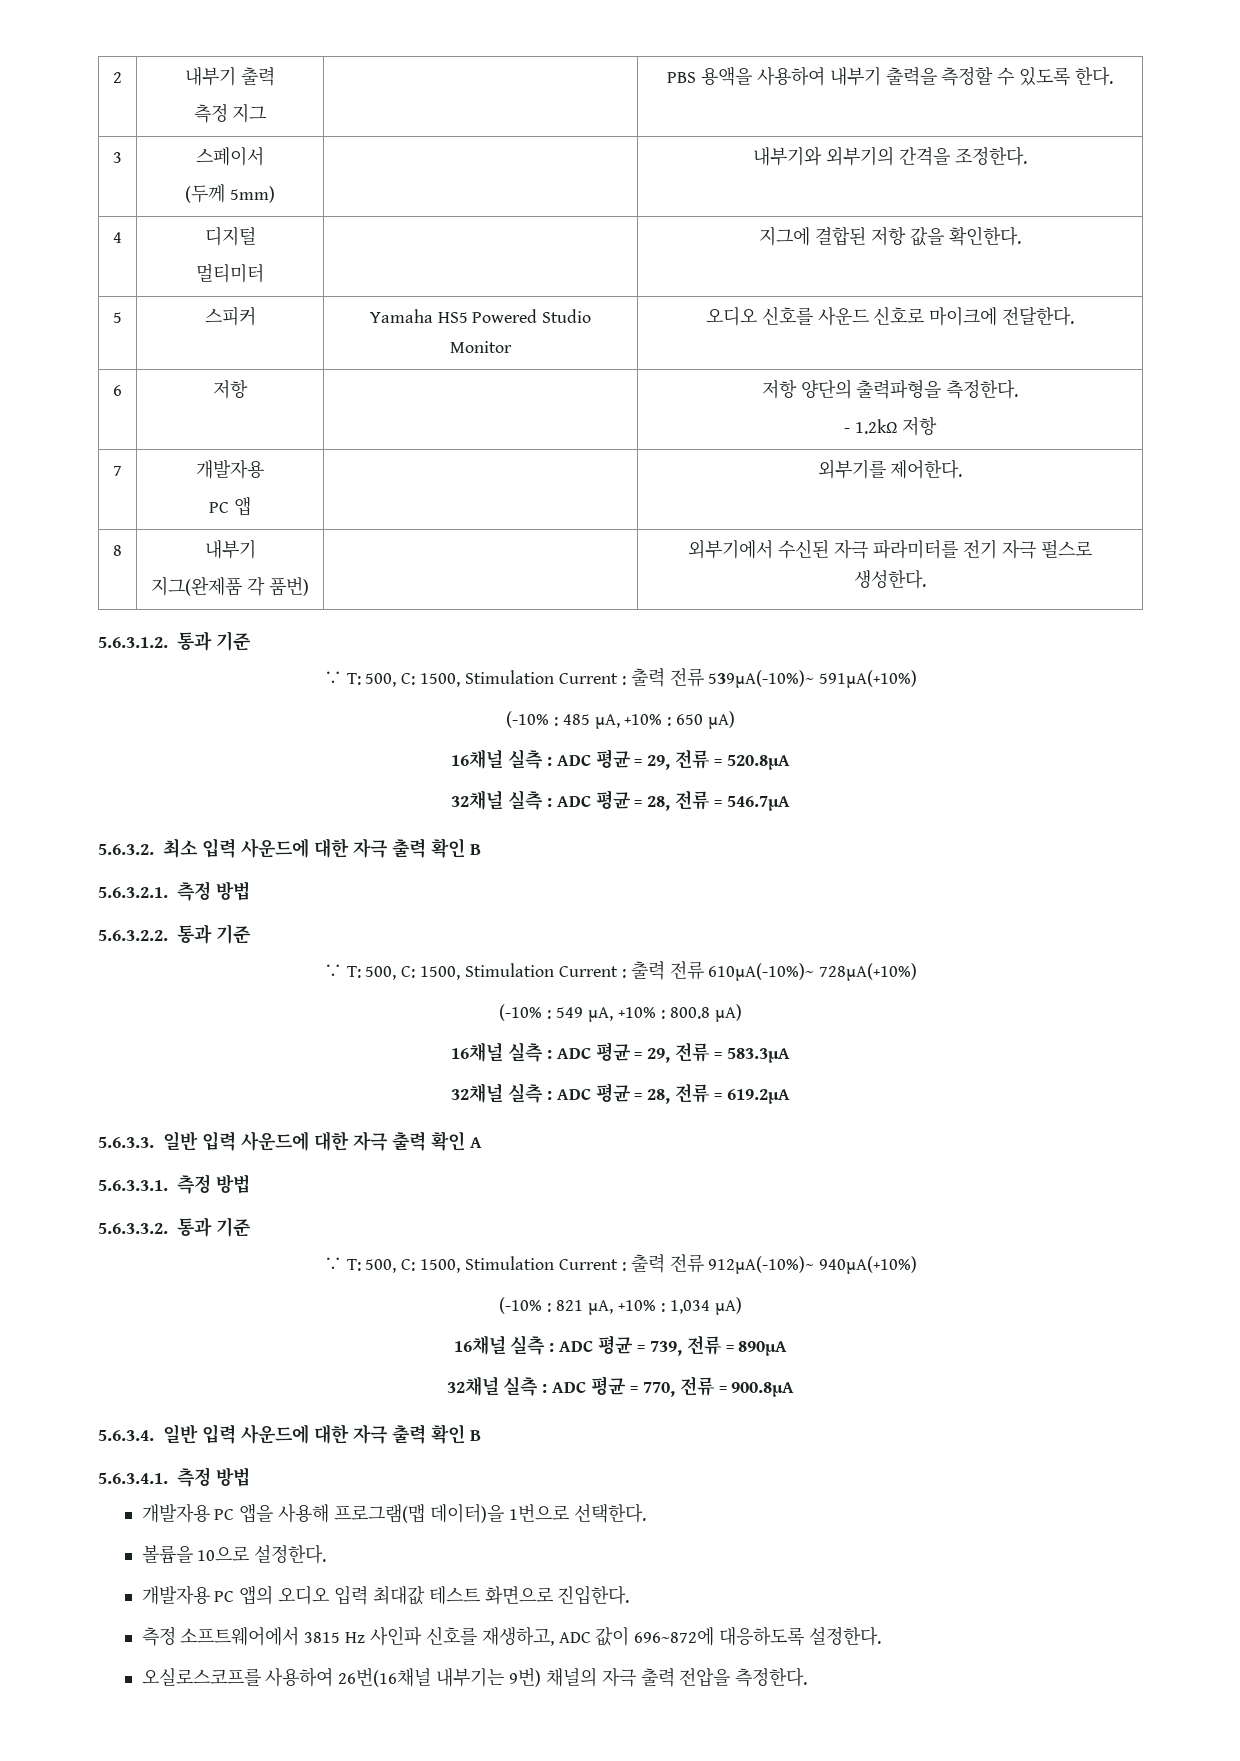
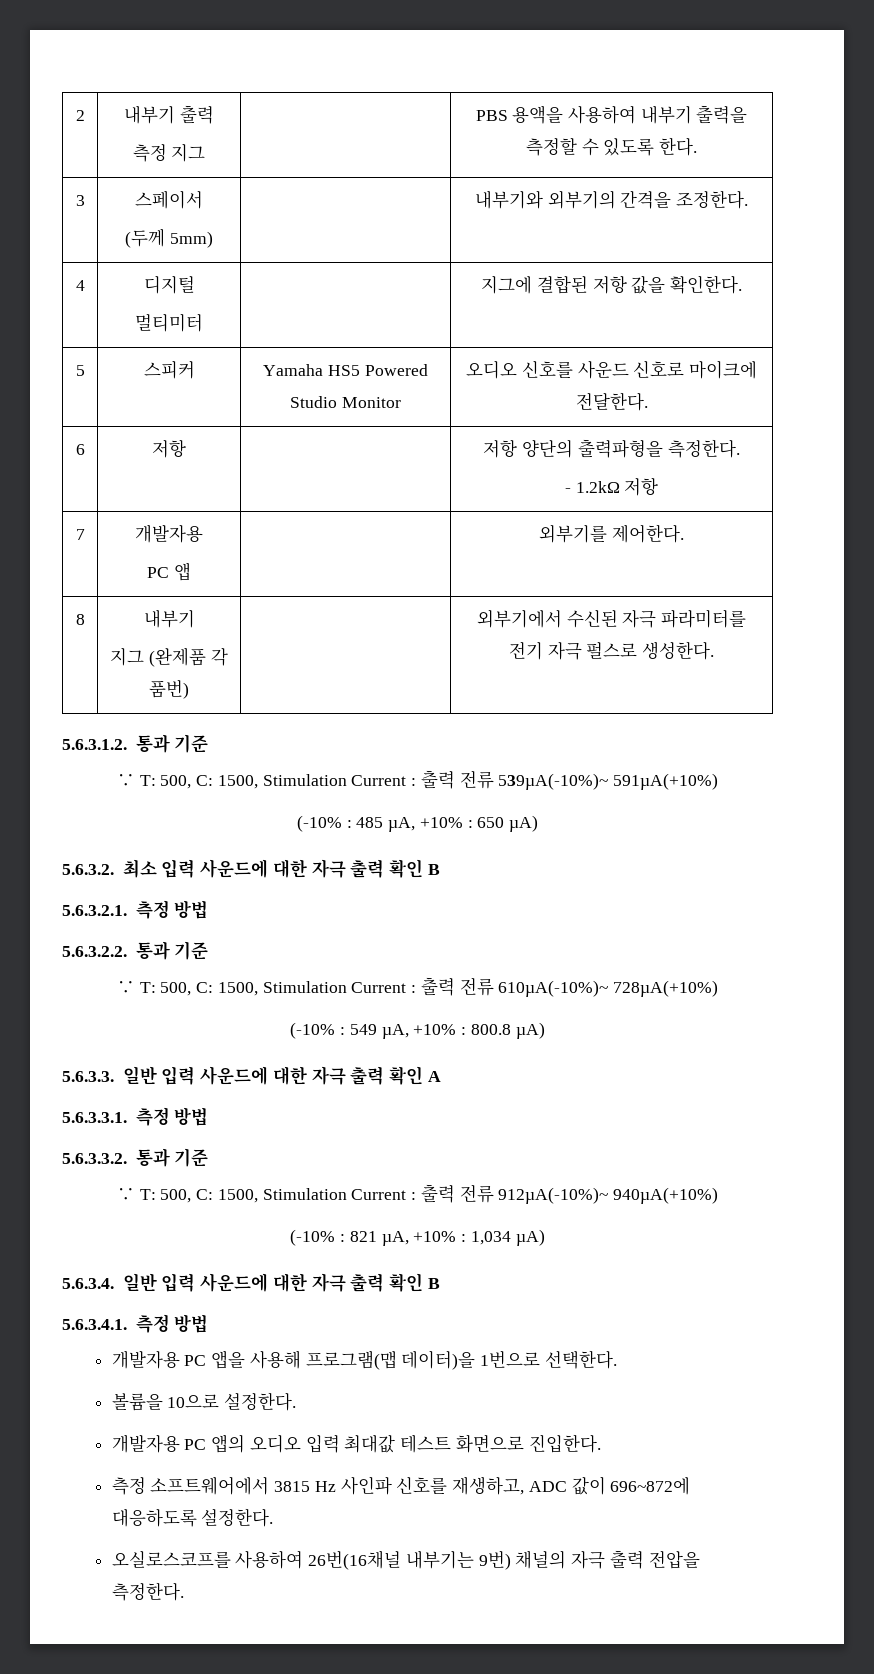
  8 | 내부기
- 지그(완제품 각 품번) | | 외부기에서 수신된 자극 파라미터를 전기 자극 펄스로 생성한다.
+ 지그 (완제품 각 품번) | | 외부기에서 수신된 자극 파라미터를 전기 자극 펄스로 생성한다.
- 16채널 실측 : ADC 평균 = 29, 전류 = 520.8µA
- 32채널 실측 : ADC 평균 = 28, 전류 = 546.7µA
- 16채널 실측 : ADC 평균 = 29, 전류 = 583.3µA
- 32채널 실측 : ADC 평균 = 28, 전류 = 619.2µA
- 16채널 실측 : ADC 평균 = 739, 전류 = 890µA
- 32채널 실측 : ADC 평균 = 770, 전류 = 900.8µA

